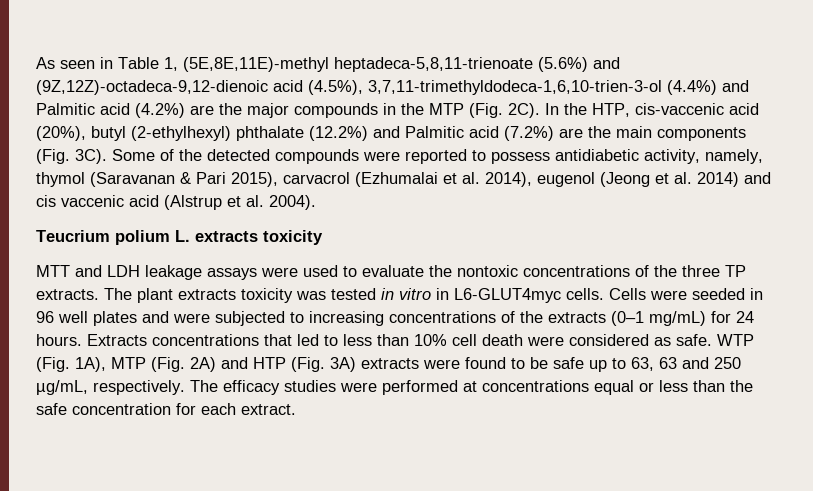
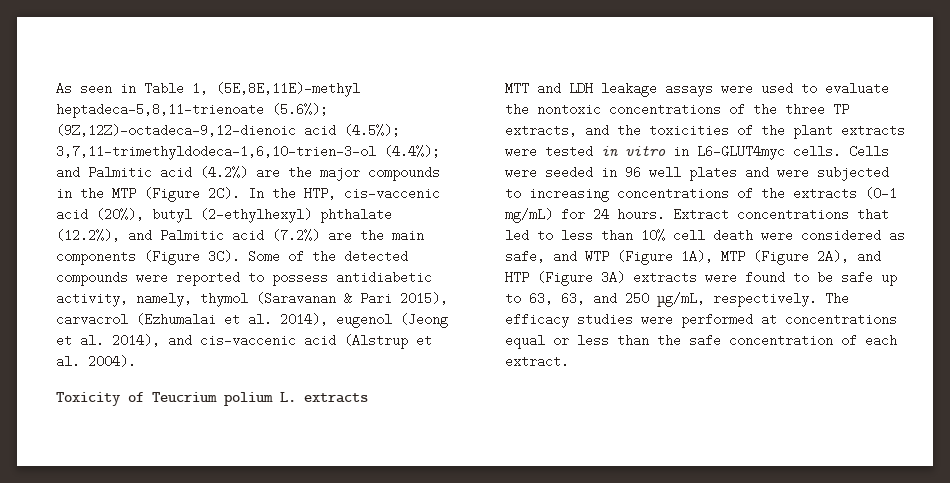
- As seen in Table 1, (5E,8E,11E)-methyl heptadeca-5,8,11-trienoate (5.6%) and (9Z,12Z)-octadeca-9,12-dienoic acid (4.5%), 3,7,11-trimethyldodeca-1,6,10-trien-3-ol (4.4%) and Palmitic acid (4.2%) are the major compounds in the MTP (Fig. 2C).
+ As seen in Table 1, (5E,8E,11E)-methyl heptadeca-5,8,11-trienoate (5.6%); (9Z,12Z)-octadeca-9,12-dienoic acid (4.5%); 3,7,11-trimethyldodeca-1,6,10-trien-3-ol (4.4%); and Palmitic acid (4.2%) are the major compounds in the MTP (Figure 2C).
- In the HTP, cis-vaccenic acid (20%), butyl (2-ethylhexyl) phthalate (12.2%) and Palmitic acid (7.2%) are the main components (Fig. 3C).
+ In the HTP, cis-vaccenic acid (20%), butyl (2-ethylhexyl) phthalate (12.2%), and Palmitic acid (7.2%) are the main components (Figure 3C).
- Some of the detected compounds were reported to possess antidiabetic activity, namely, thymol (Saravanan & Pari 2015), carvacrol (Ezhumalai et al. 2014), eugenol (Jeong et al. 2014) and cis vaccenic acid (Alstrup et al. 2004).
+ Some of the detected compounds were reported to possess antidiabetic activity, namely, thymol (Saravanan & Pari 2015), carvacrol (Ezhumalai et al. 2014), eugenol (Jeong et al. 2014), and cis-vaccenic acid (Alstrup et al. 2004).
- Teucrium polium L. extracts toxicity
+ Toxicity of Teucrium polium L. extracts
- MTT and LDH leakage assays were used to evaluate the nontoxic concentrations of the three TP extracts. The plant extracts toxicity was tested in vitro in L6-GLUT4myc cells.
+ MTT and LDH leakage assays were used to evaluate the nontoxic concentrations of the three TP extracts, and the toxicities of the plant extracts were tested in vitro in L6-GLUT4myc cells.
- Extracts concentrations that led to less than 10% cell death were considered as safe. WTP (Fig. 1A), MTP (Fig. 2A) and HTP (Fig. 3A) extracts were found to be safe up to 63, 63 and 250 µg/mL, respectively.
+ Extract concentrations that led to less than 10% cell death were considered as safe, and WTP (Figure 1A), MTP (Figure 2A), and HTP (Figure 3A) extracts were found to be safe up to 63, 63, and 250 µg/mL, respectively.
- The efficacy studies were performed at concentrations equal or less than the safe concentration for each extract.
+ The efficacy studies were performed at concentrations equal or less than the safe concentration of each extract.

